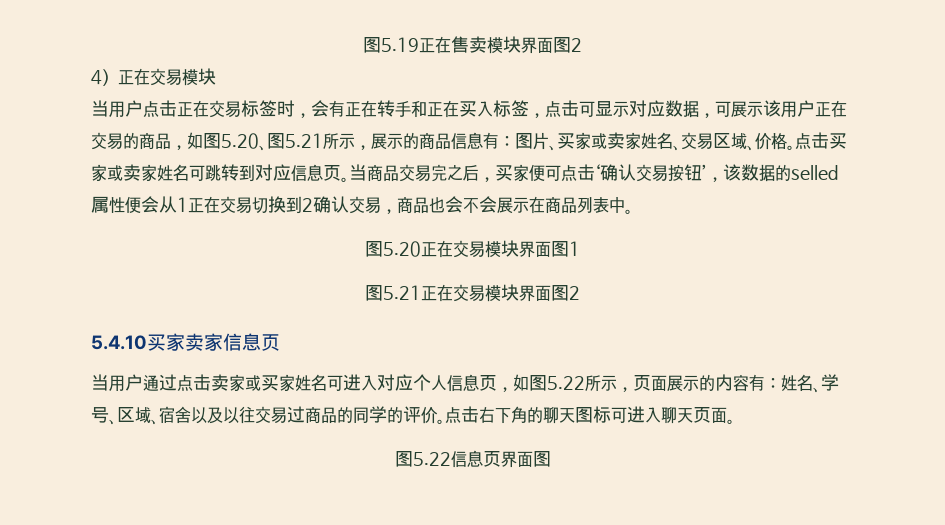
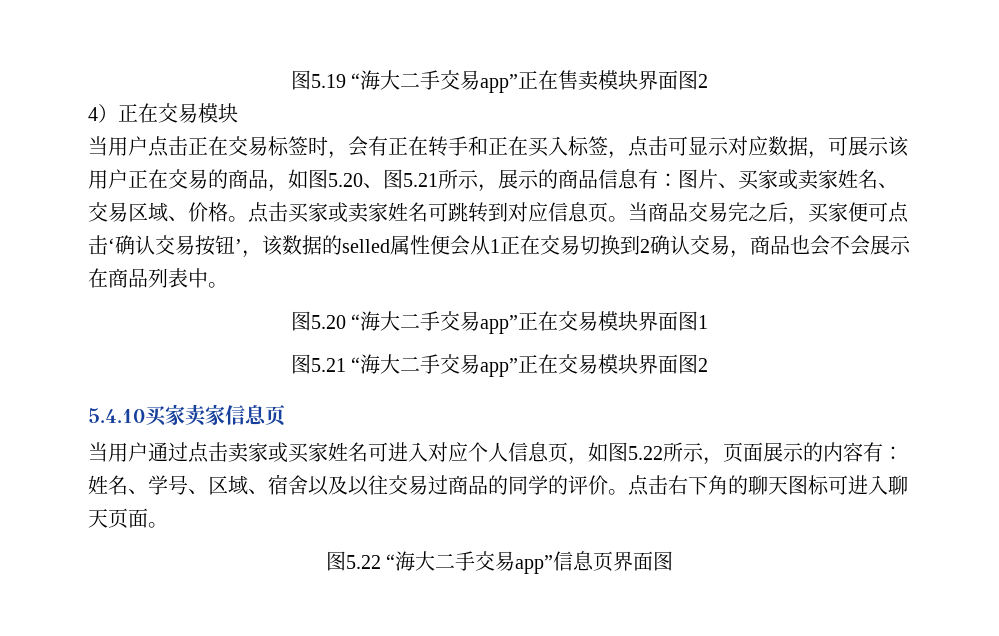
- 图5.19正在售卖模块界面图2
+ 图5.19 “海大二手交易app”正在售卖模块界面图2
- 图5.20正在交易模块界面图1
+ 图5.20 “海大二手交易app”正在交易模块界面图1
- 图5.21正在交易模块界面图2
+ 图5.21 “海大二手交易app”正在交易模块界面图2
- 图5.22信息页界面图
+ 图5.22 “海大二手交易app”信息页界面图

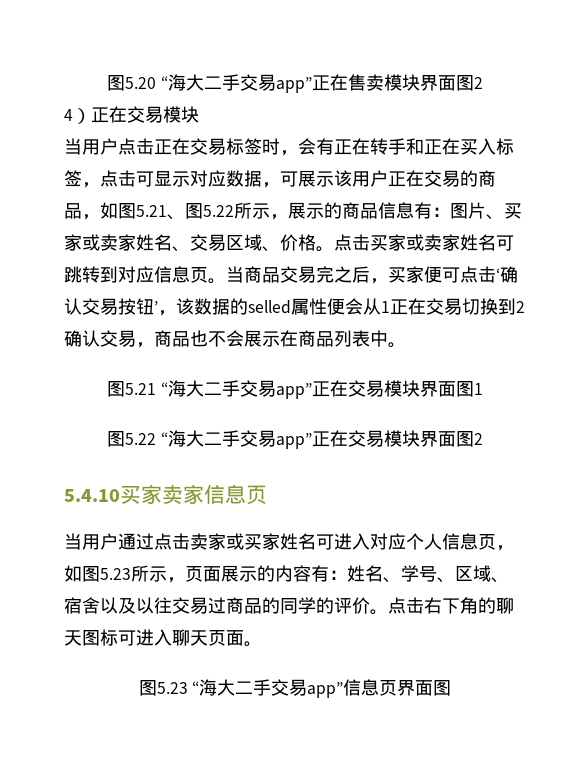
- 图5.19 “海大二手交易app”正在售卖模块界面图2
+ 图5.20 “海大二手交易app”正在售卖模块界面图2
- 当用户点击正在交易标签时，会有正在转手和正在买入标签，点击可显示对应数据，可展示该用户正在交易的商品，如图5.20、图5.21所示，展示的商品信息有：图片、买家或卖家姓名、交易区域、价格。
+ 当用户点击正在交易标签时，会有正在转手和正在买入标签，点击可显示对应数据，可展示该用户正在交易的商品，如图5.21、图5.22所示，展示的商品信息有：图片、买家或卖家姓名、交易区域、价格。
- 当商品交易完之后，买家便可点击‘确认交易按钮’，该数据的selled属性便会从1正在交易切换到2确认交易，商品也会不会展示在商品列表中。
+ 当商品交易完之后，买家便可点击‘确认交易按钮’，该数据的selled属性便会从1正在交易切换到2确认交易，商品也不会展示在商品列表中。
- 图5.20 “海大二手交易app”正在交易模块界面图1
+ 图5.21 “海大二手交易app”正在交易模块界面图1
- 图5.21 “海大二手交易app”正在交易模块界面图2
+ 图5.22 “海大二手交易app”正在交易模块界面图2
- 当用户通过点击卖家或买家姓名可进入对应个人信息页，如图5.22所示，页面展示的内容有：姓名、学号、区域、宿舍以及以往交易过商品的同学的评价。
+ 当用户通过点击卖家或买家姓名可进入对应个人信息页，如图5.23所示，页面展示的内容有：姓名、学号、区域、宿舍以及以往交易过商品的同学的评价。
- 图5.22 “海大二手交易app”信息页界面图
+ 图5.23 “海大二手交易app”信息页界面图

